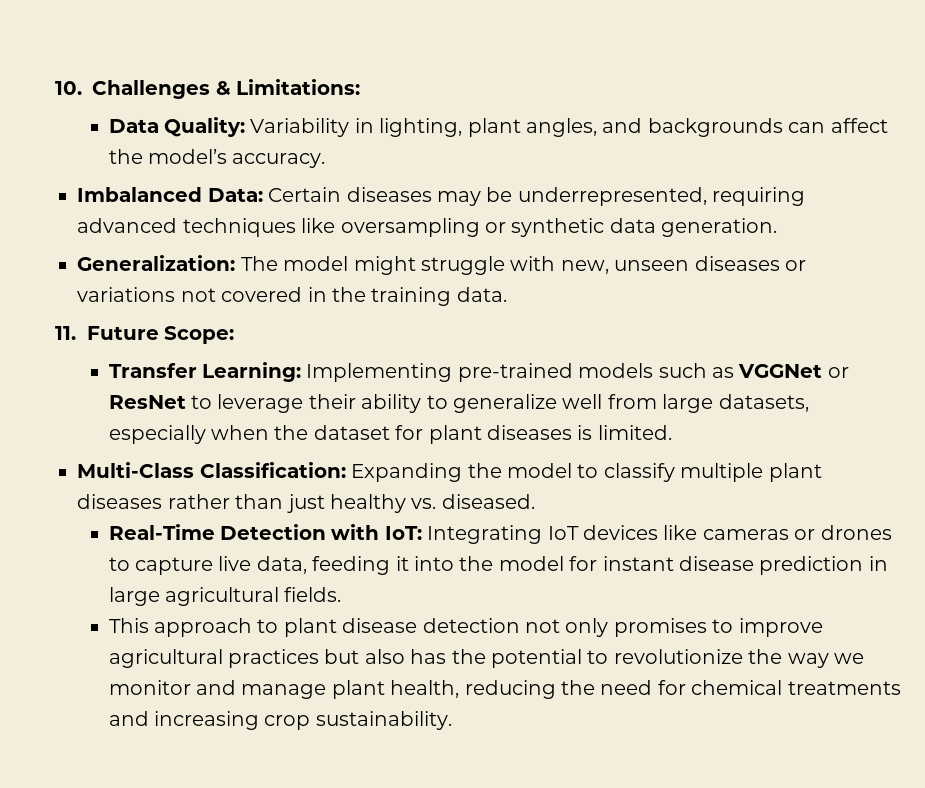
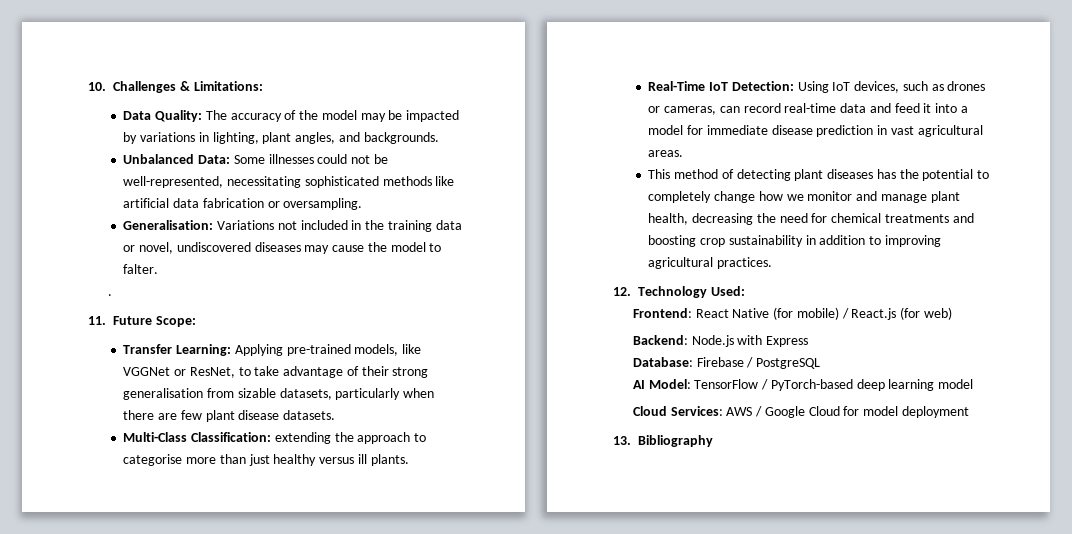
- Data Quality: Variability in lighting, plant angles, and backgrounds can affect the model’s accuracy.
- Imbalanced Data: Certain diseases may be underrepresented, requiring advanced techniques like oversampling or synthetic data generation.
- Generalization: The model might struggle with new, unseen diseases or variations not covered in the training data.
+ Data Quality: The accuracy of the model may be impacted by variations in lighting, plant angles, and backgrounds.
+ Unbalanced Data: Some illnesses could not be well-represented, necessitating sophisticated methods like artificial data fabrication or oversampling.
+ Generalisation: Variations not included in the training data or novel, undiscovered diseases may cause the model to falter.
+ .
- Transfer Learning: Implementing pre-trained models such as VGGNet or ResNet to leverage their ability to generalize well from large datasets, especially when the dataset for plant diseases is limited.
- Multi-Class Classification: Expanding the model to classify multiple plant diseases rather than just healthy vs. diseased.
- Real-Time Detection with IoT: Integrating IoT devices like cameras or drones to capture live data, feeding it into the model for instant disease prediction in large agricultural fields.
- This approach to plant disease detection not only promises to improve agricultural practices but also has the potential to revolutionize the way we monitor and manage plant health, reducing the need for chemical treatments and increasing crop sustainability.
+ Transfer Learning: Applying pre-trained models, like VGGNet or ResNet, to take advantage of their strong generalisation from sizable datasets, particularly when there are few plant disease datasets.
+ Multi-Class Classification: extending the approach to categorise more than just healthy versus ill plants.
+ Real-Time IoT Detection: Using IoT devices, such as drones or cameras, can record real-time data and feed it into a model for immediate disease prediction in vast agricultural areas.
+ This method of detecting plant diseases has the potential to completely change how we monitor and manage plant health, decreasing the need for chemical treatments and boosting crop sustainability in addition to improving agricultural practices.
+ 12. Technology Used:
+ Frontend: React Native (for mobile) / React.js (for web)
+ Backend: Node.js with Express
+ Database: Firebase / PostgreSQL
+ AI Model: TensorFlow / PyTorch-based deep learning model
+ Cloud Services: AWS / Google Cloud for model deployment
+ 13. Bibliography

